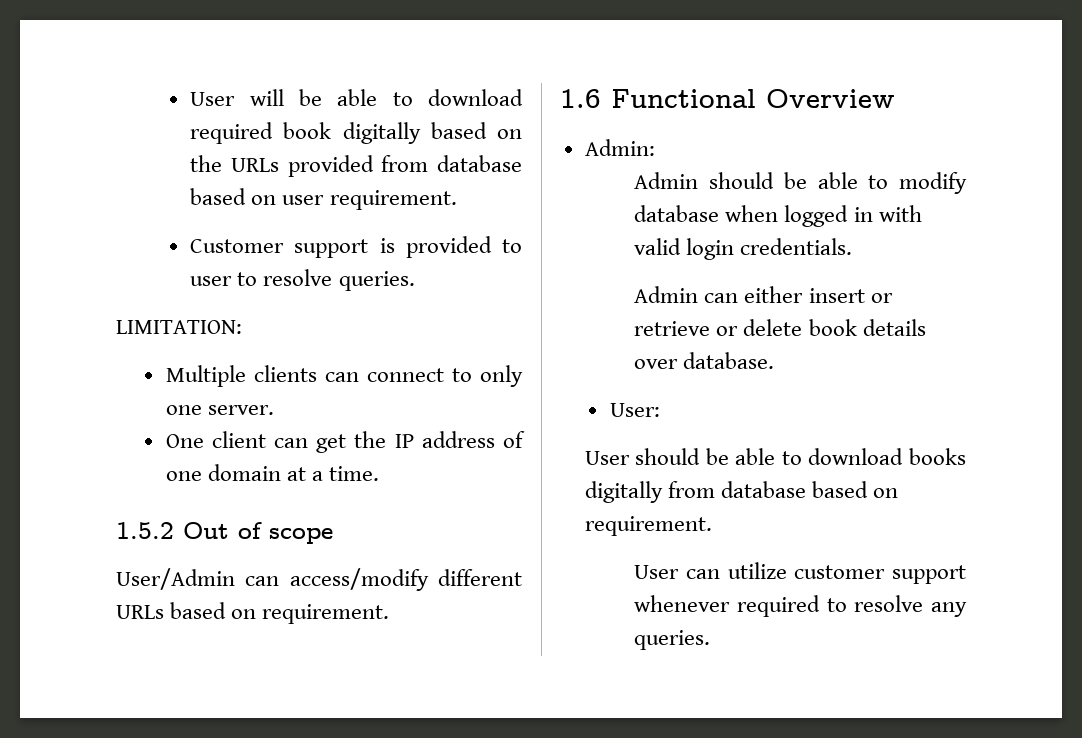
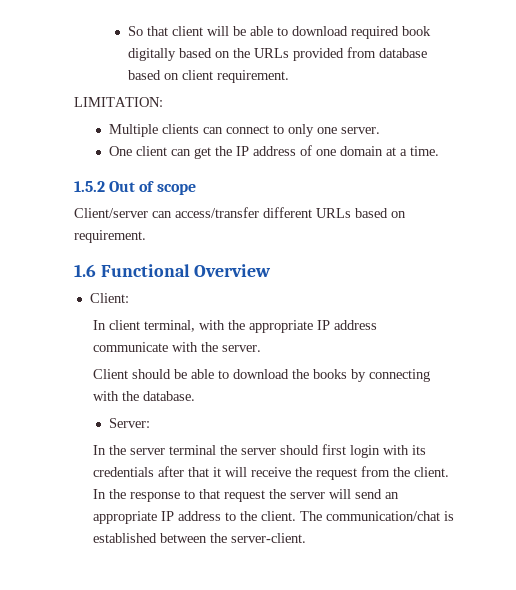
- User will be able to download required book digitally based on the URLs provided from database based on user requirement.
- Customer support is provided to user to resolve queries.
+ So that client will be able to download required book digitally based on the URLs provided from database based on client requirement.
- User/Admin can access/modify different URLs based on requirement.
+ Client/server can access/transfer different URLs based on requirement.
- Admin:
- Admin should be able to modify database when logged in with valid login credentials.
- Admin can either insert or retrieve or delete book details over database.
- User:
- User should be able to download books digitally from database based on requirement.
- User can utilize customer support whenever required to resolve any queries.
+ Client:
+ In client terminal, with the appropriate IP address communicate with the server.
+ Client should be able to download the books by connecting with the database.
+ Server:
+ In the server terminal the server should first login with its credentials after that it will receive the request from the client. In the response to that request the server will send an appropriate IP address to the client. The communication/chat is established between the server-client.

